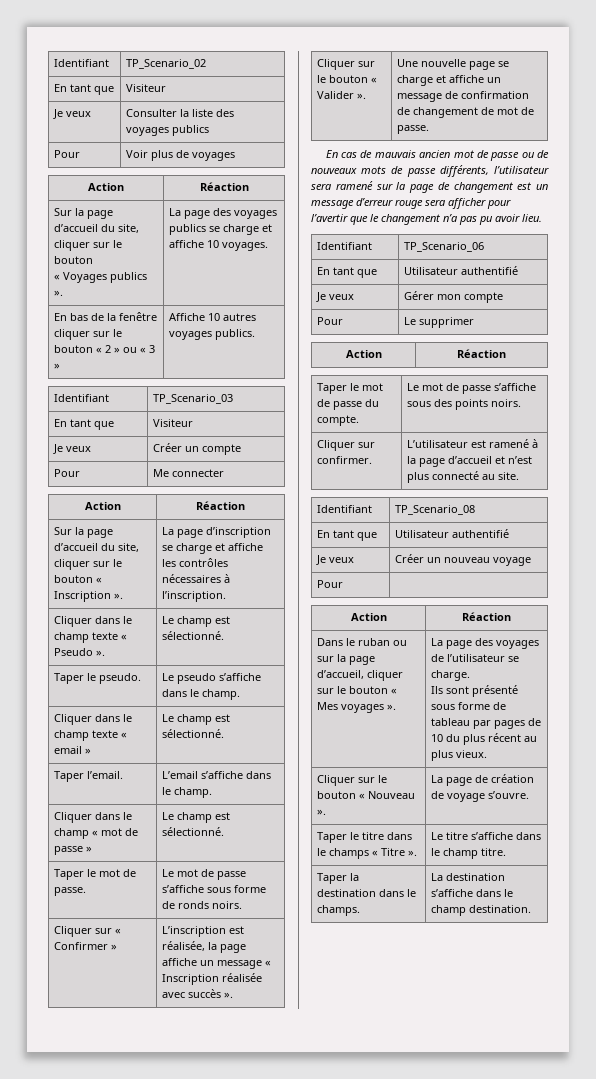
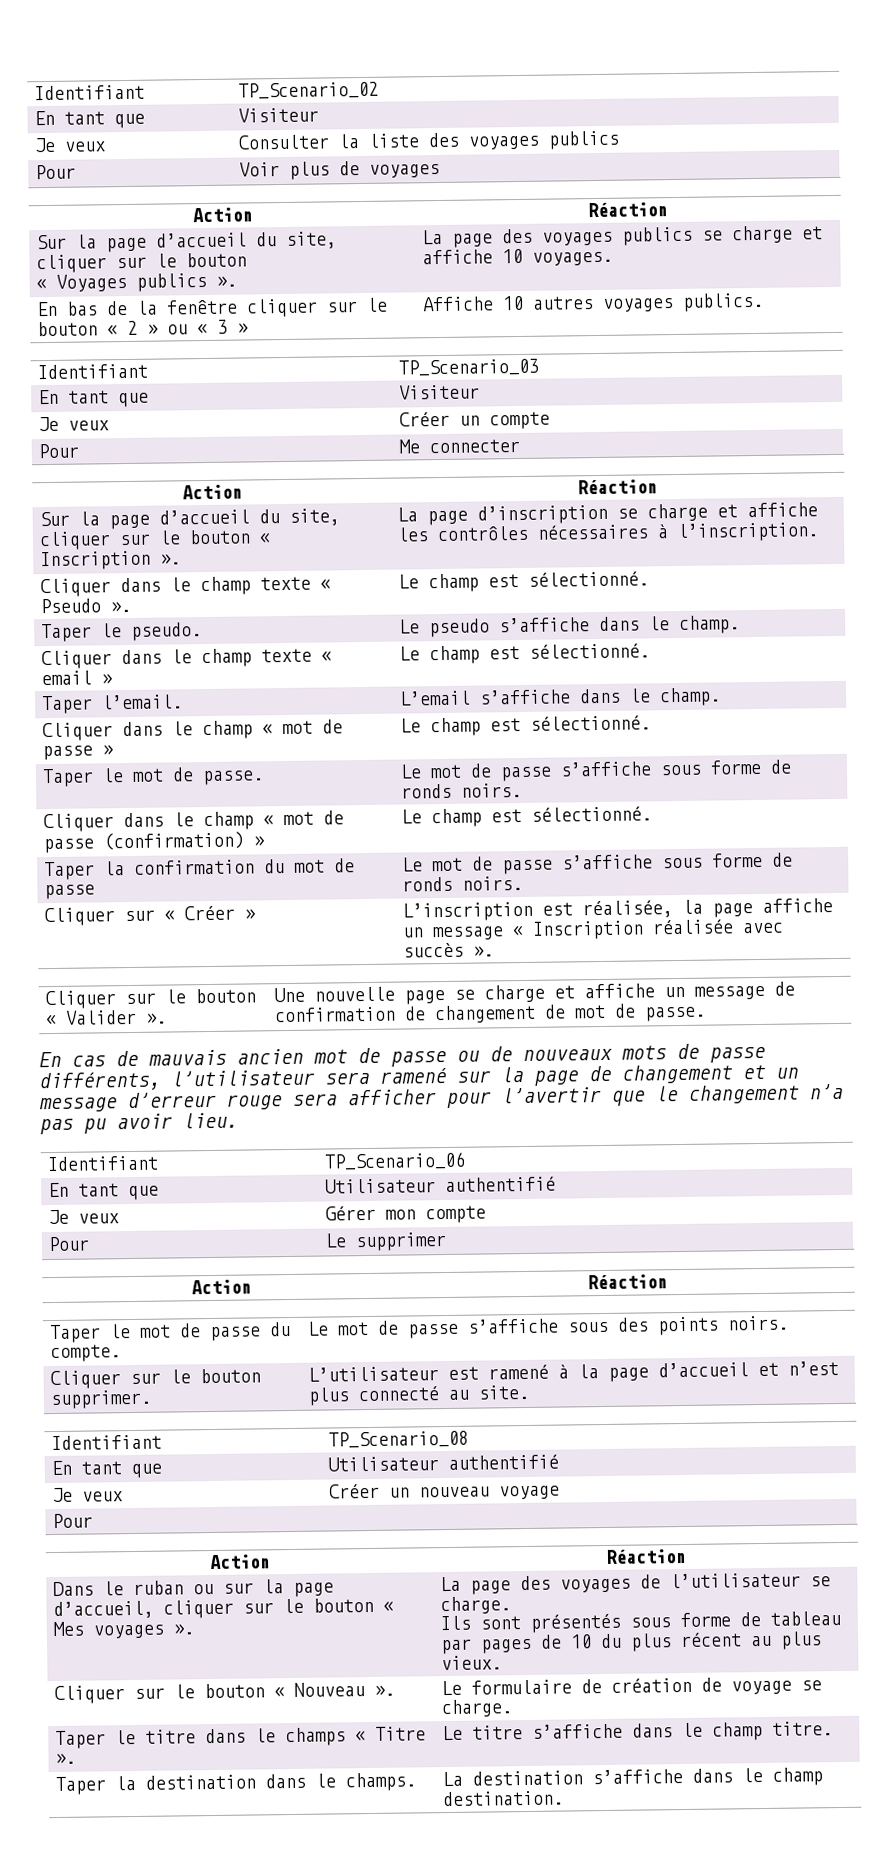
+ Cliquer dans le champ « mot de passe (confirmation) » | Le champ est sélectionné.
+ Taper la confirmation du mot de passe | Le mot de passe s’affiche sous forme de ronds noirs.
- Cliquer sur « Confirmer » | L’inscription est réalisée, la page affiche un message « Inscription réalisée avec succès ».
+ Cliquer sur « Créer » | L’inscription est réalisée, la page affiche un message « Inscription réalisée avec succès ».
- En cas de mauvais ancien mot de passe ou de nouveaux mots de passe différents, l’utilisateur sera ramené sur la page de changement est un message d’erreur rouge sera afficher pour l’avertir que le changement n’a pas pu avoir lieu.
+ En cas de mauvais ancien mot de passe ou de nouveaux mots de passe différents, l’utilisateur sera ramené sur la page de changement et un message d’erreur rouge sera afficher pour l’avertir que le changement n’a pas pu avoir lieu.
- Cliquer sur confirmer. | L’utilisateur est ramené à la page d’accueil et n’est plus connecté au site.
+ Cliquer sur le bouton supprimer. | L’utilisateur est ramené à la page d’accueil et n’est plus connecté au site.
- Ils sont présenté sous forme de tableau par pages de 10 du plus récent au plus vieux.
+ Ils sont présentés sous forme de tableau par pages de 10 du plus récent au plus vieux.
- Cliquer sur le bouton « Nouveau ». | La page de création de voyage s’ouvre.
+ Cliquer sur le bouton « Nouveau ». | Le formulaire de création de voyage se charge.

